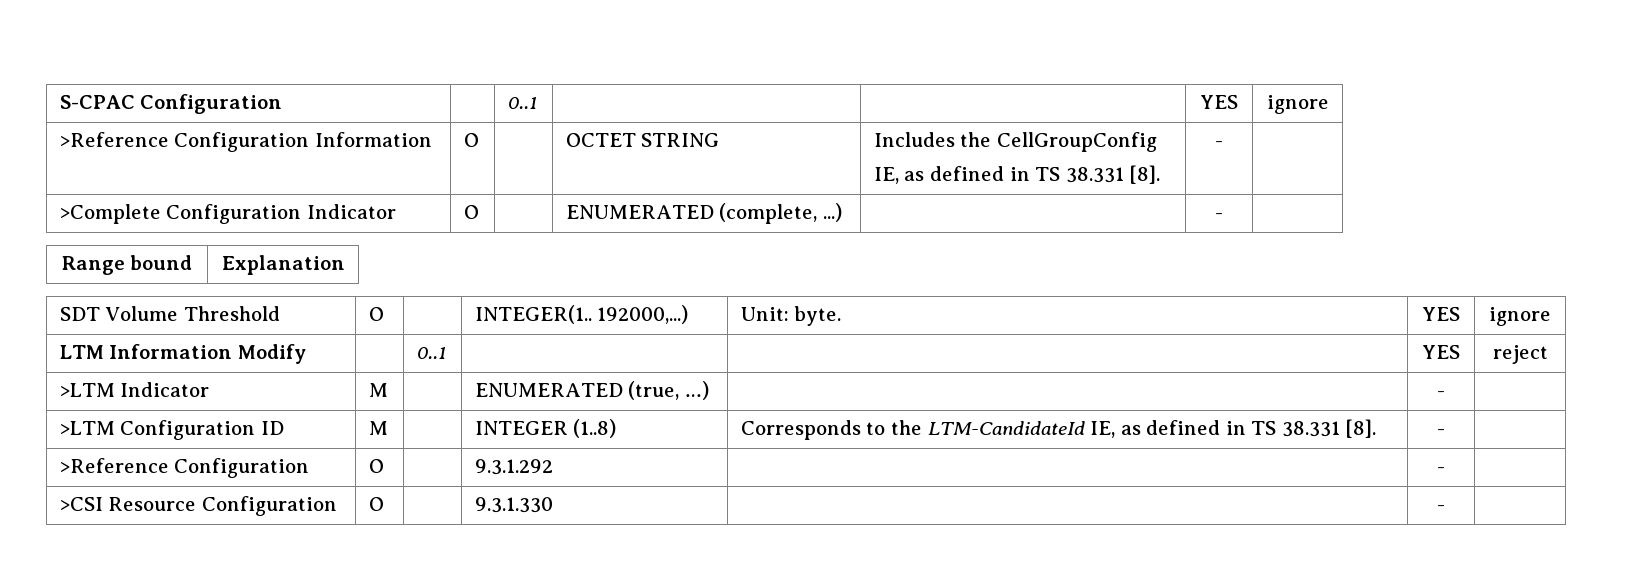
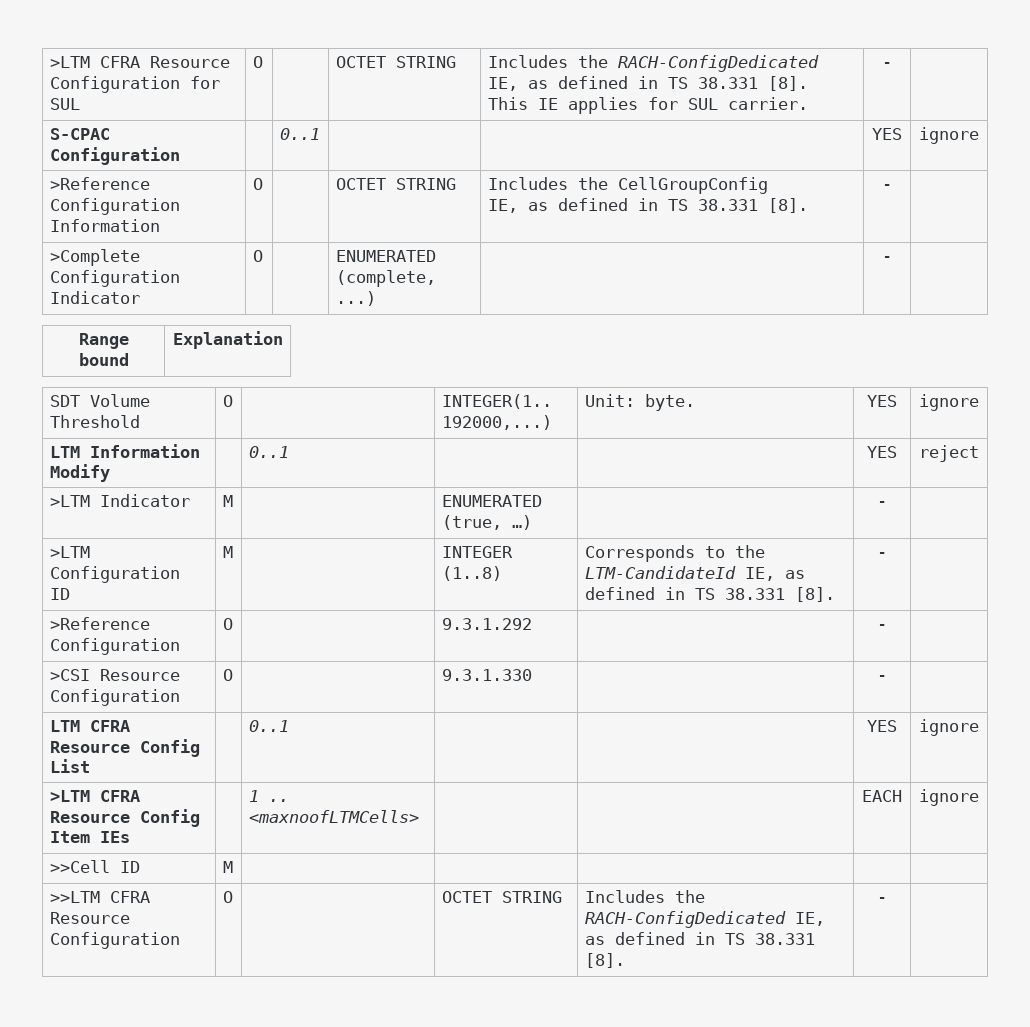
+ >LTM CFRA Resource Configuration for SUL | O | | OCTET STRING | Includes the RACH-ConfigDedicated IE, as defined in TS 38.331 [8]. This IE applies for SUL carrier. | - |
+ LTM CFRA Resource Config List | | 0..1 | | | YES | ignore
+ >LTM CFRA Resource Config Item IEs | | 1 .. <maxnoofLTMCells> | | | EACH | ignore
+ >>Cell ID | M | | | | |
+ >>LTM CFRA Resource Configuration | O | | OCTET STRING | Includes the RACH-ConfigDedicated IE, as defined in TS 38.331 [8]. | - |

